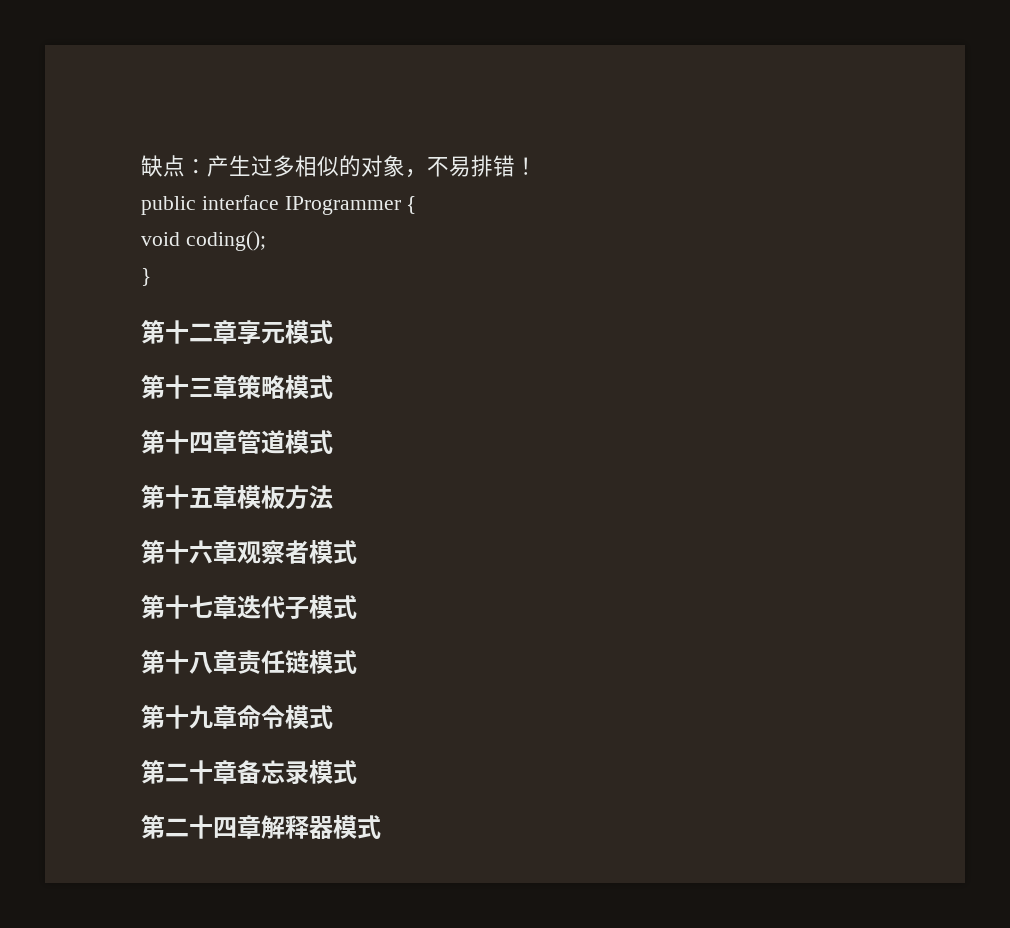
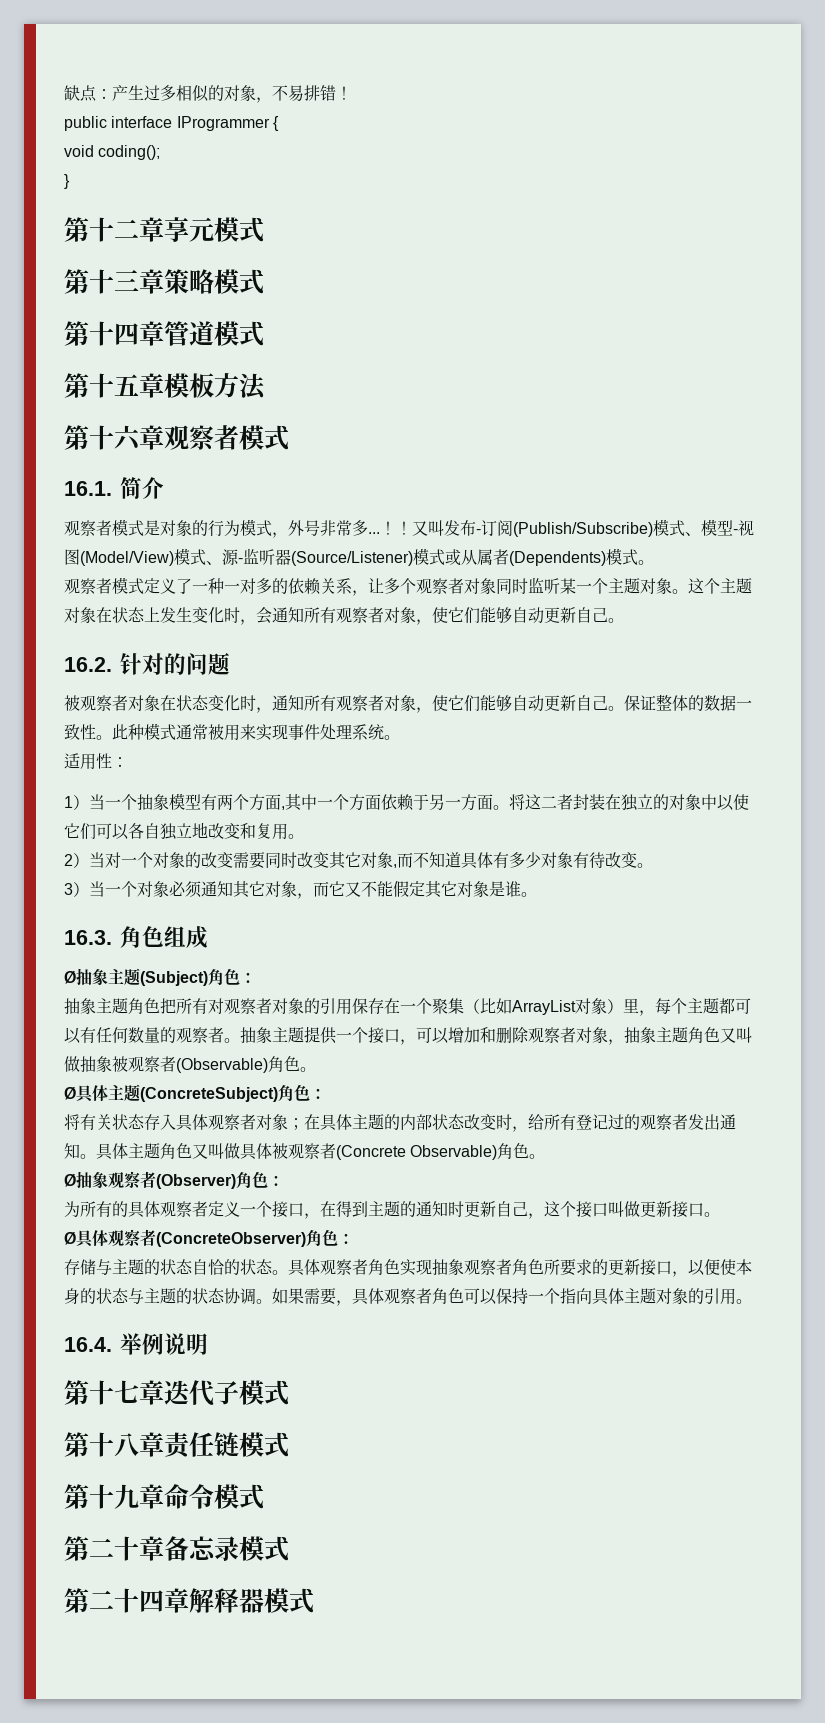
+ 16.1.简介
+ 观察者模式是对象的行为模式，外号非常多...！！又叫发布-订阅(Publish/Subscribe)模式、模型-视图(Model/View)模式、源-监听器(Source/Listener)模式或从属者(Dependents)模式。
+ 观察者模式定义了一种一对多的依赖关系，让多个观察者对象同时监听某一个主题对象。这个主题对象在状态上发生变化时，会通知所有观察者对象，使它们能够自动更新自己。
+ 16.2.针对的问题
+ 被观察者对象在状态变化时，通知所有观察者对象，使它们能够自动更新自己。保证整体的数据一致性。此种模式通常被用来实现事件处理系统。
+ 适用性：
+ 1）当一个抽象模型有两个方面,其中一个方面依赖于另一方面。将这二者封装在独立的对象中以使它们可以各自独立地改变和复用。
+ 2）当对一个对象的改变需要同时改变其它对象,而不知道具体有多少对象有待改变。
+ 3）当一个对象必须通知其它对象，而它又不能假定其它对象是谁。
+ 16.3.角色组成
+ Ø抽象主题(Subject)角色：
+ 抽象主题角色把所有对观察者对象的引用保存在一个聚集（比如ArrayList对象）里，每个主题都可以有任何数量的观察者。抽象主题提供一个接口，可以增加和删除观察者对象，抽象主题角色又叫做抽象被观察者(Observable)角色。
+ Ø具体主题(ConcreteSubject)角色：
+ 将有关状态存入具体观察者对象；在具体主题的内部状态改变时，给所有登记过的观察者发出通知。具体主题角色又叫做具体被观察者(Concrete Observable)角色。
+ Ø抽象观察者(Observer)角色：
+ 为所有的具体观察者定义一个接口，在得到主题的通知时更新自己，这个接口叫做更新接口。
+ Ø具体观察者(ConcreteObserver)角色：
+ 存储与主题的状态自恰的状态。具体观察者角色实现抽象观察者角色所要求的更新接口，以便使本身的状态与主题的状态协调。如果需要，具体观察者角色可以保持一个指向具体主题对象的引用。
+ 16.4.举例说明

